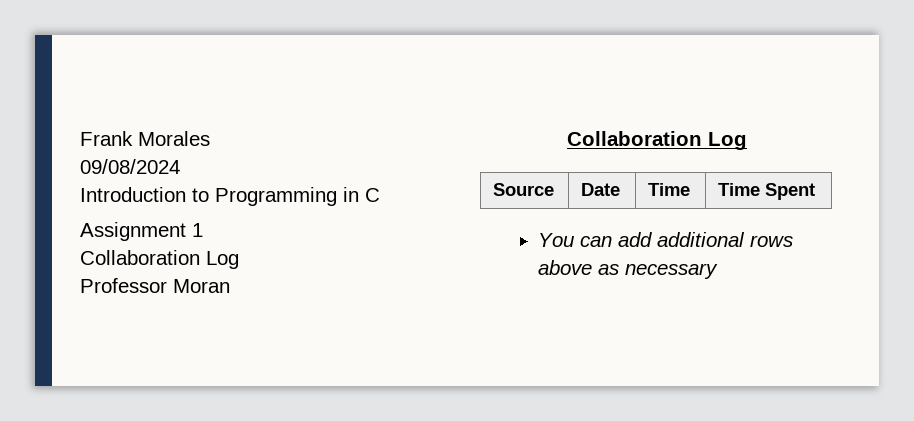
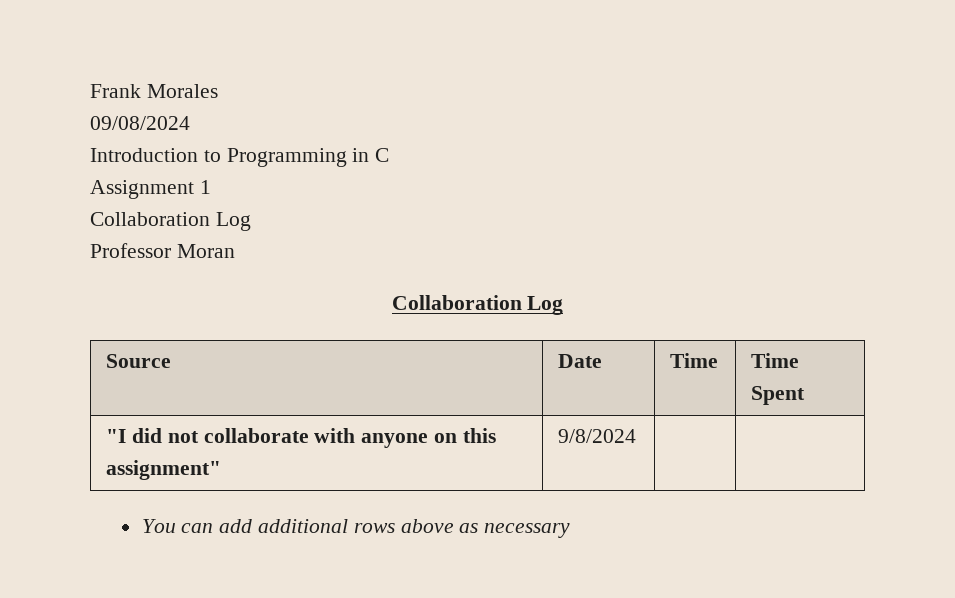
+ "I did not collaborate with anyone on this assignment" | 9/8/2024 | |

